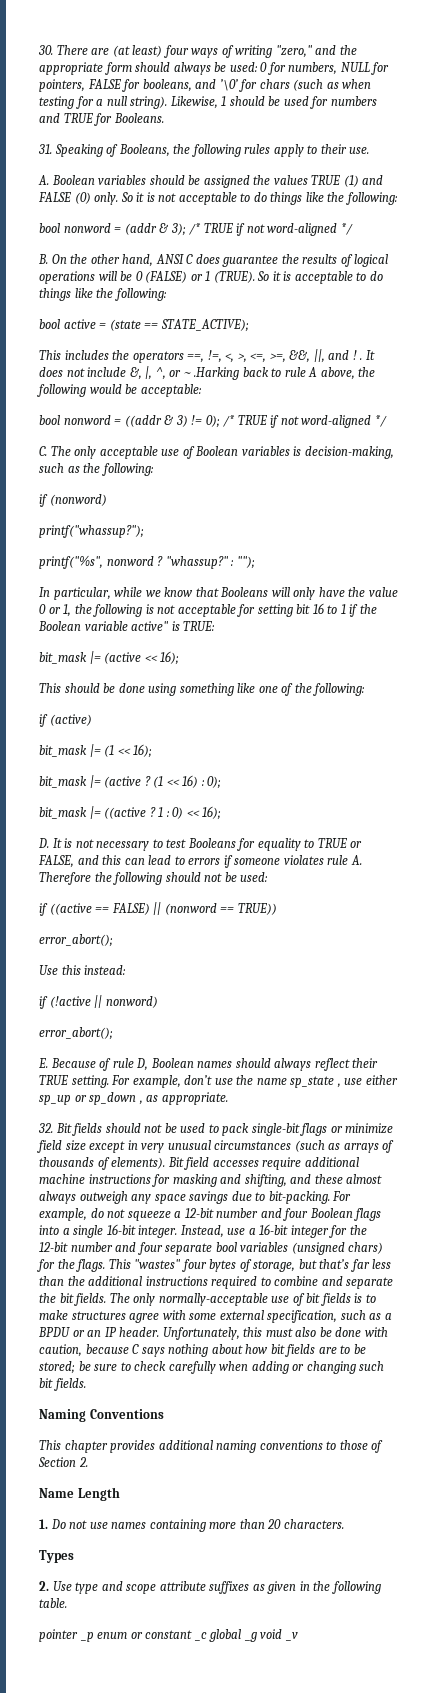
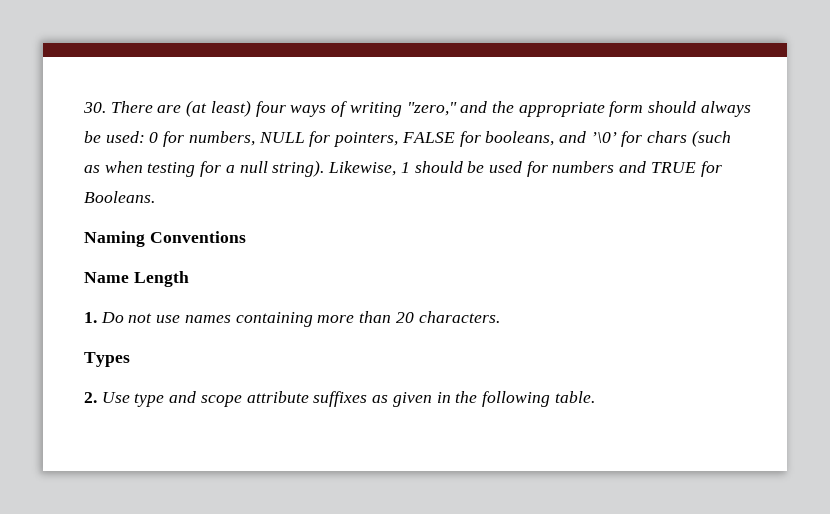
- 31. Speaking of Booleans, the following rules apply to their use.
- A. Boolean variables should be assigned the values TRUE (1) and FALSE (0) only. So it is not acceptable to do things like the following:
- bool nonword = (addr & 3); /* TRUE if not word-aligned */
- B. On the other hand, ANSI C does guarantee the results of logical operations will be 0 (FALSE) or 1 (TRUE). So it is acceptable to do things like the following:
- bool active = (state == STATE_ACTIVE);
- This includes the operators ==, !=, <, >, <=, >=, &&, ||, and ! . It does not include &, |, ^, or ~ .Harking back to rule A above, the following would be acceptable:
- bool nonword = ((addr & 3) != 0); /* TRUE if not word-aligned */
- C. The only acceptable use of Boolean variables is decision-making, such as the following:
- if (nonword)
- printf("whassup?");
- printf("%s", nonword ? "whassup?" : "");
- In particular, while we know that Booleans will only have the value 0 or 1, the following is not acceptable for setting bit 16 to 1 if the Boolean variable active" is TRUE:
- bit_mask |= (active << 16);
- This should be done using something like one of the following:
- if (active)
- bit_mask |= (1 << 16);
- bit_mask |= (active ? (1 << 16) : 0);
- bit_mask |= ((active ? 1 : 0) << 16);
- D. It is not necessary to test Booleans for equality to TRUE or FALSE, and this can lead to errors if someone violates rule A. Therefore the following should not be used:
- if ((active == FALSE) || (nonword == TRUE))
- error_abort();
- Use this instead:
- if (!active || nonword)
- error_abort();
- E. Because of rule D, Boolean names should always reflect their TRUE setting. For example, don’t use the name sp_state , use either sp_up or sp_down , as appropriate.
- 32. Bit fields should not be used to pack single-bit flags or minimize field size except in very unusual circumstances (such as arrays of thousands of elements). Bit field accesses require additional machine instructions for masking and shifting, and these almost always outweigh any space savings due to bit-packing. For example, do not squeeze a 12-bit number and four Boolean flags into a single 16-bit integer. Instead, use a 16-bit integer for the 12-bit number and four separate bool variables (unsigned chars) for the flags. This "wastes" four bytes of storage, but that’s far less than the additional instructions required to combine and separate the bit fields. The only normally-acceptable use of bit fields is to make structures agree with some external specification, such as a BPDU or an IP header. Unfortunately, this must also be done with caution, because C says nothing about how bit fields are to be stored; be sure to check carefully when adding or changing such bit fields.
  Naming Conventions
- This chapter provides additional naming conventions to those of Section 2.
- pointer _p enum or constant _c global _g void _v

